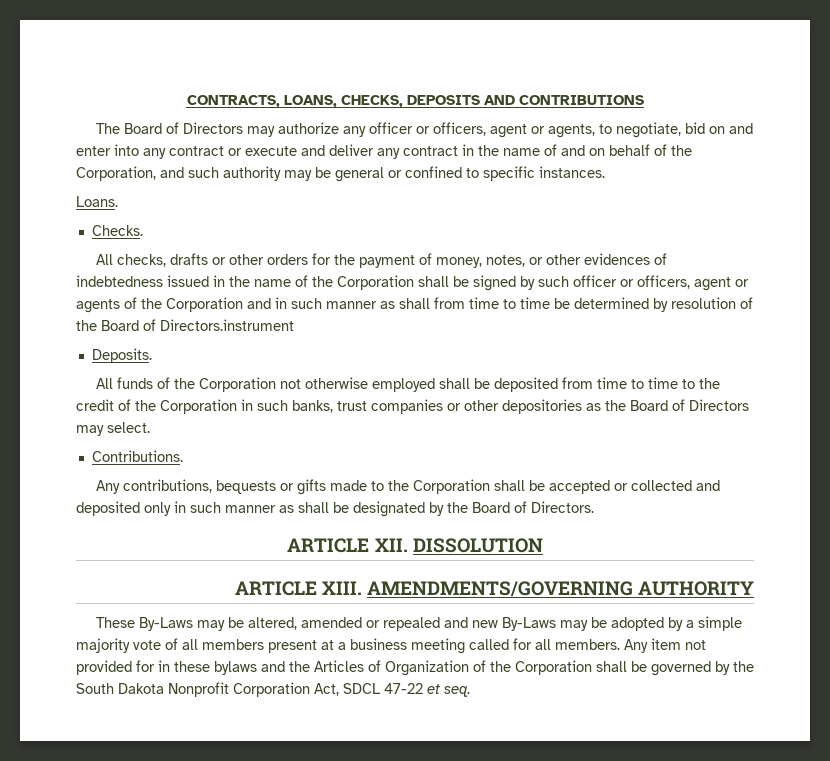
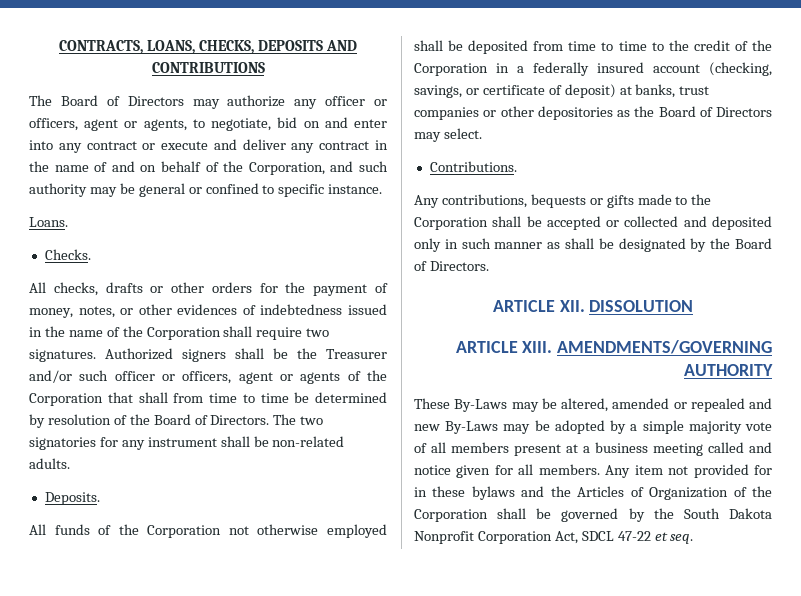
- The Board of Directors may authorize any officer or officers, agent or agents, to negotiate, bid on and enter into any contract or execute and deliver any contract in the name of and on behalf of the Corporation, and such authority may be general or confined to specific instances.
+ The Board of Directors may authorize any officer or officers, agent or agents, to negotiate, bid on and enter into any contract or execute and deliver any contract in the name of and on behalf of the Corporation, and such authority may be general or confined to specific instance.
- All checks, drafts or other orders for the payment of money, notes, or other evidences of indebtedness issued in the name of the Corporation shall be signed by such officer or officers, agent or agents of the Corporation and in such manner as shall from time to time be determined by resolution of the Board of Directors.instrument
+ All checks, drafts or other orders for the payment of money, notes, or other evidences of indebtedness issued in the name of the Corporation shall require two signatures. Authorized signers shall be the Treasurer and/or such officer or officers, agent or agents of the Corporation that shall from time to time be determined by resolution of the Board of Directors. The two signatories for any instrument shall be non-related adults.
- All funds of the Corporation not otherwise employed shall be deposited from time to time to the credit of the Corporation in such banks, trust companies or other depositories as the Board of Directors may select.
+ All funds of the Corporation not otherwise employed shall be deposited from time to time to the credit of the Corporation in a federally insured account (checking, savings, or certificate of deposit) at banks, trust companies or other depositories as the Board of Directors may select.
- These By-Laws may be altered, amended or repealed and new By-Laws may be adopted by a simple majority vote of all members present at a business meeting called for all members.
+ These By-Laws may be altered, amended or repealed and new By-Laws may be adopted by a simple majority vote of all members present at a business meeting called and notice given for all members.

